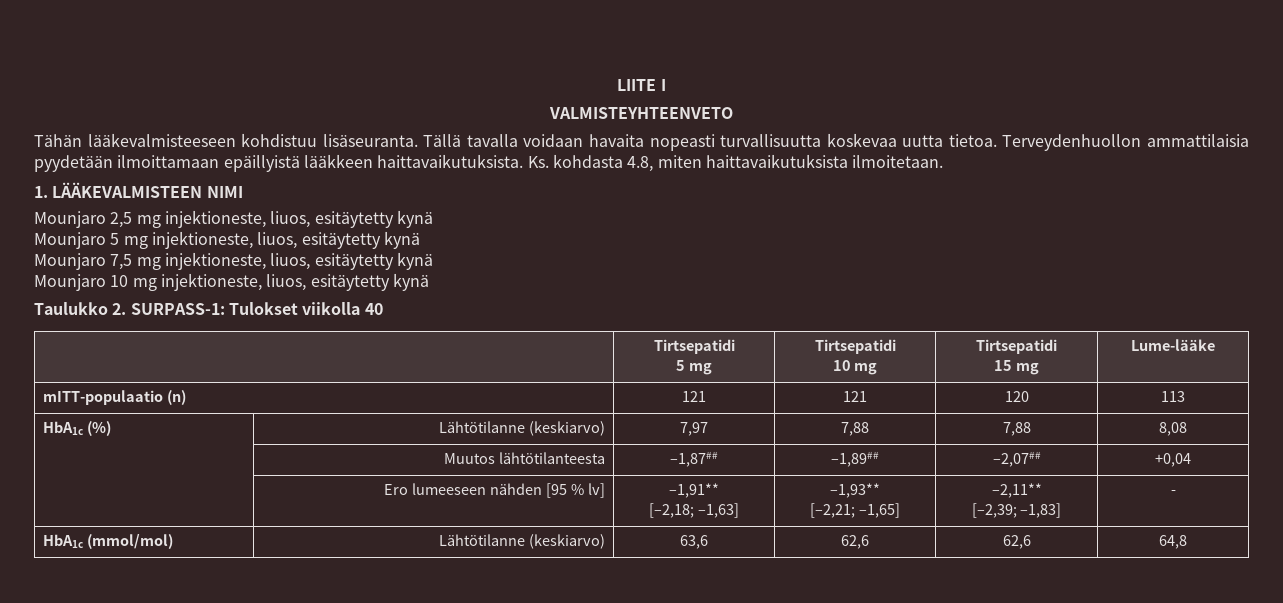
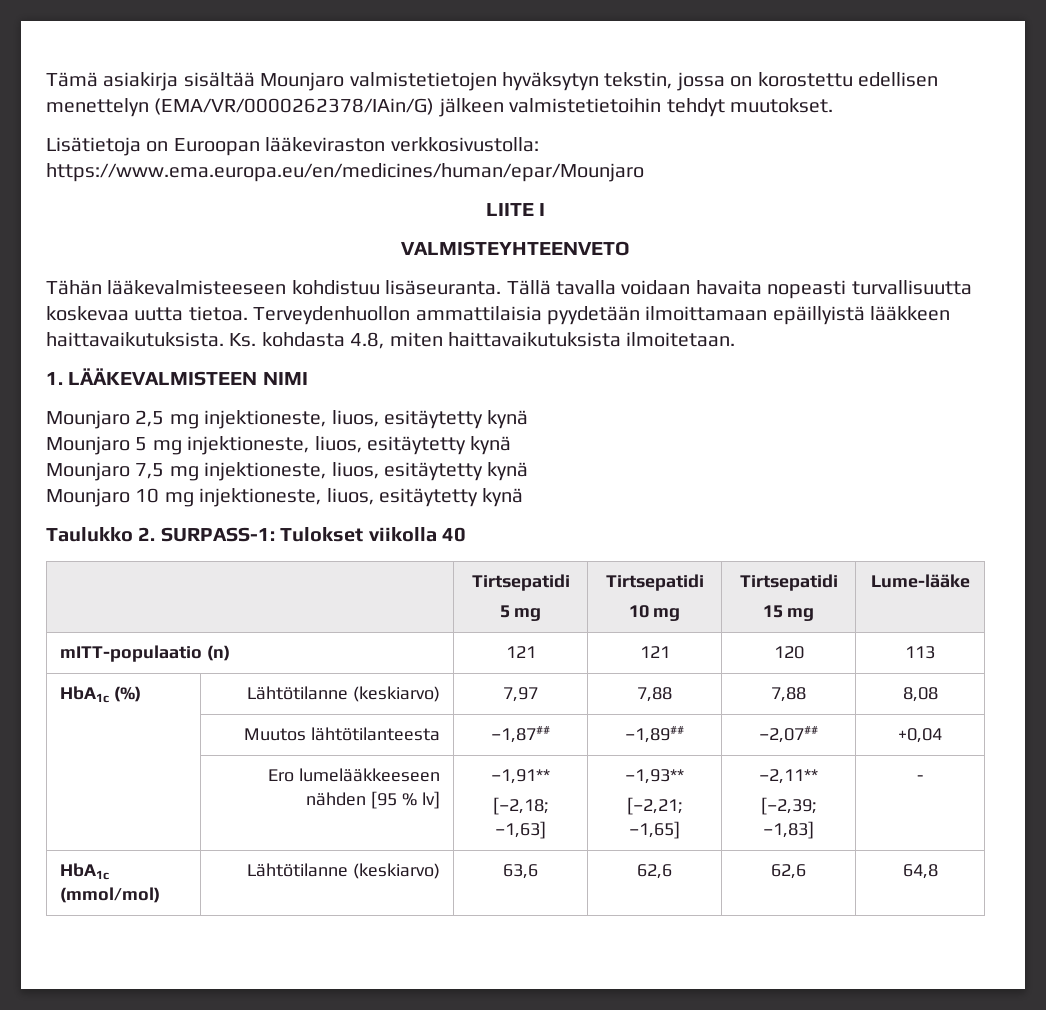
+ Tämä asiakirja sisältää Mounjaro valmistetietojen hyväksytyn tekstin, jossa on korostettu edellisen menettelyn (EMA/VR/0000262378/IAin/G) jälkeen valmistetietoihin tehdyt muutokset.
+ Lisätietoja on Euroopan lääkeviraston verkkosivustolla: https://www.ema.europa.eu/en/medicines/human/epar/Mounjaro
- | Ero lumeeseen nähden [95 % lv] | –1,91**
+ | Ero lumelääkkeeseen nähden [95 % lv] | –1,91**

